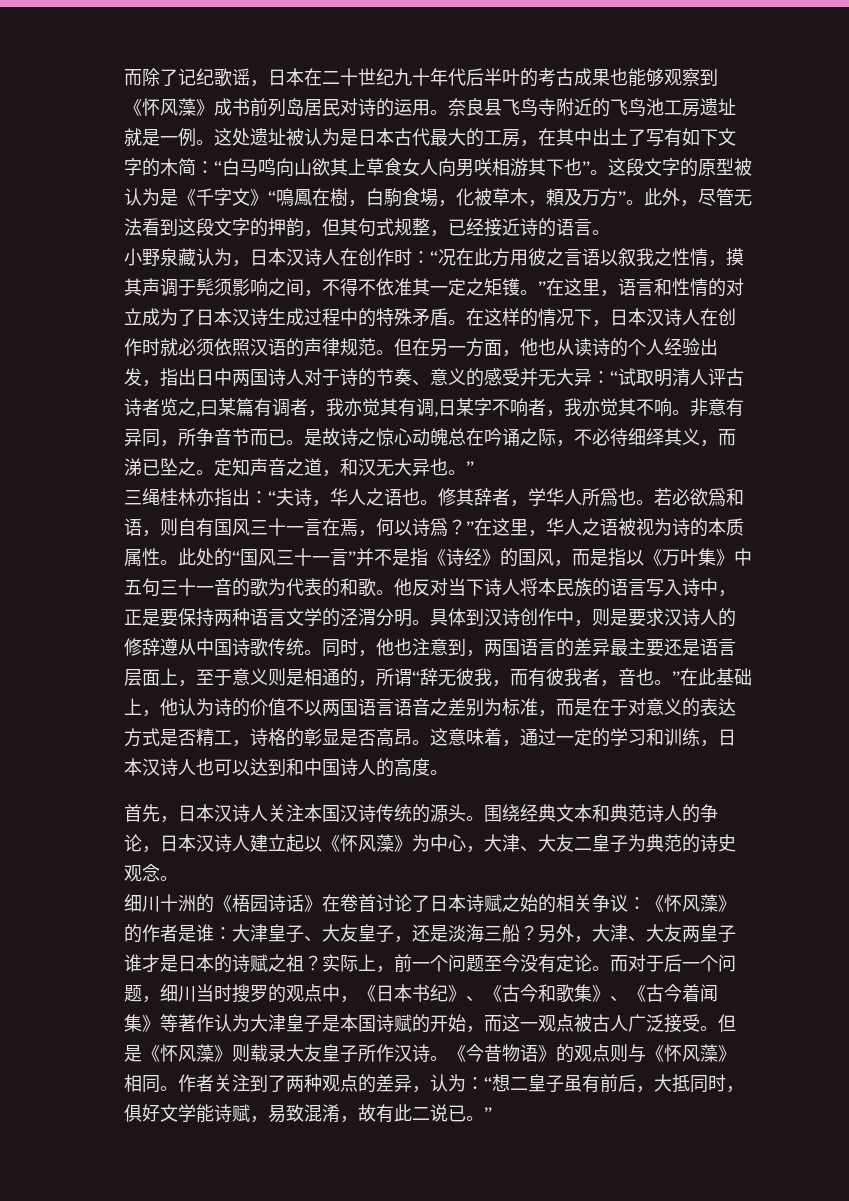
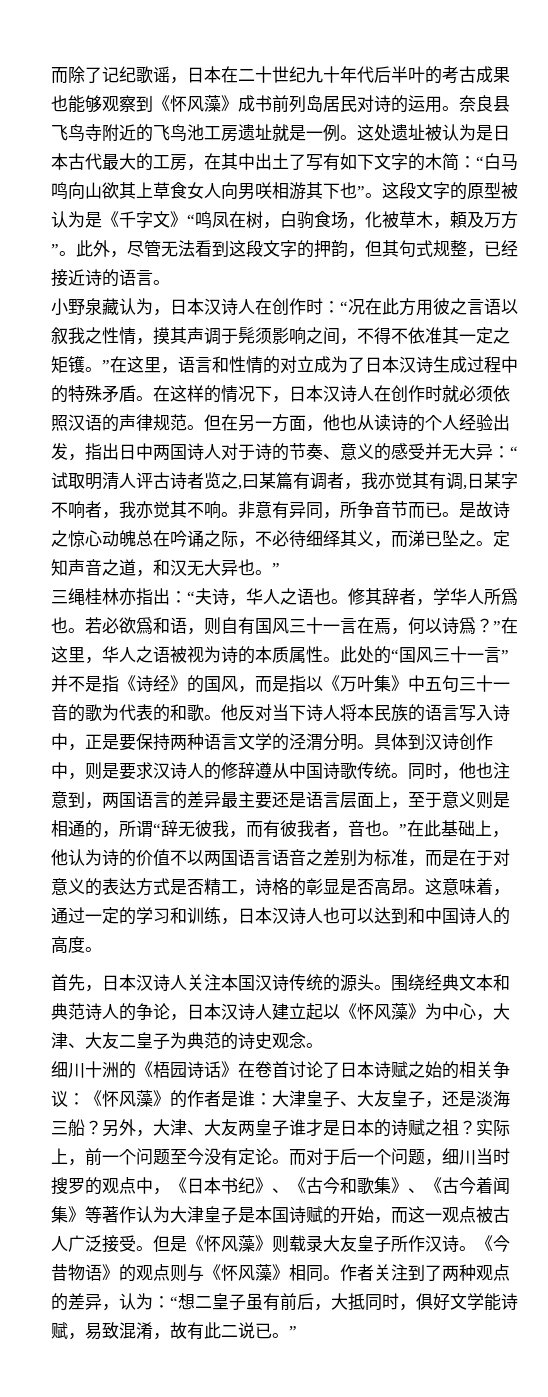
- 这段文字的原型被认为是《千字文》“鳴鳳在樹，白駒食場，化被草木，頼及万方”。
+ 这段文字的原型被认为是《千字文》“鸣凤在树，白驹食场，化被草木，頼及万方”。

